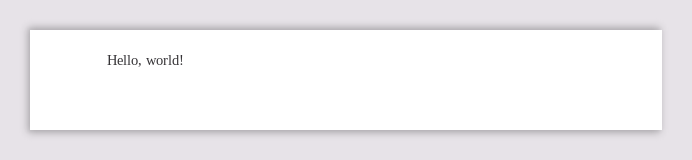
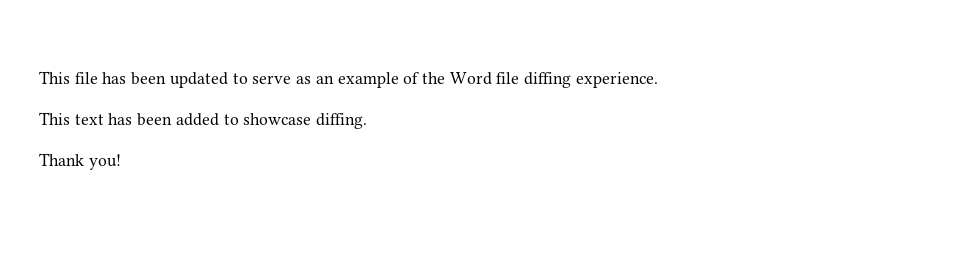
- Hello, world!
+ This file has been updated to serve as an example of the Word file diffing experience.
+ This text has been added to showcase diffing.
+ Thank you!

